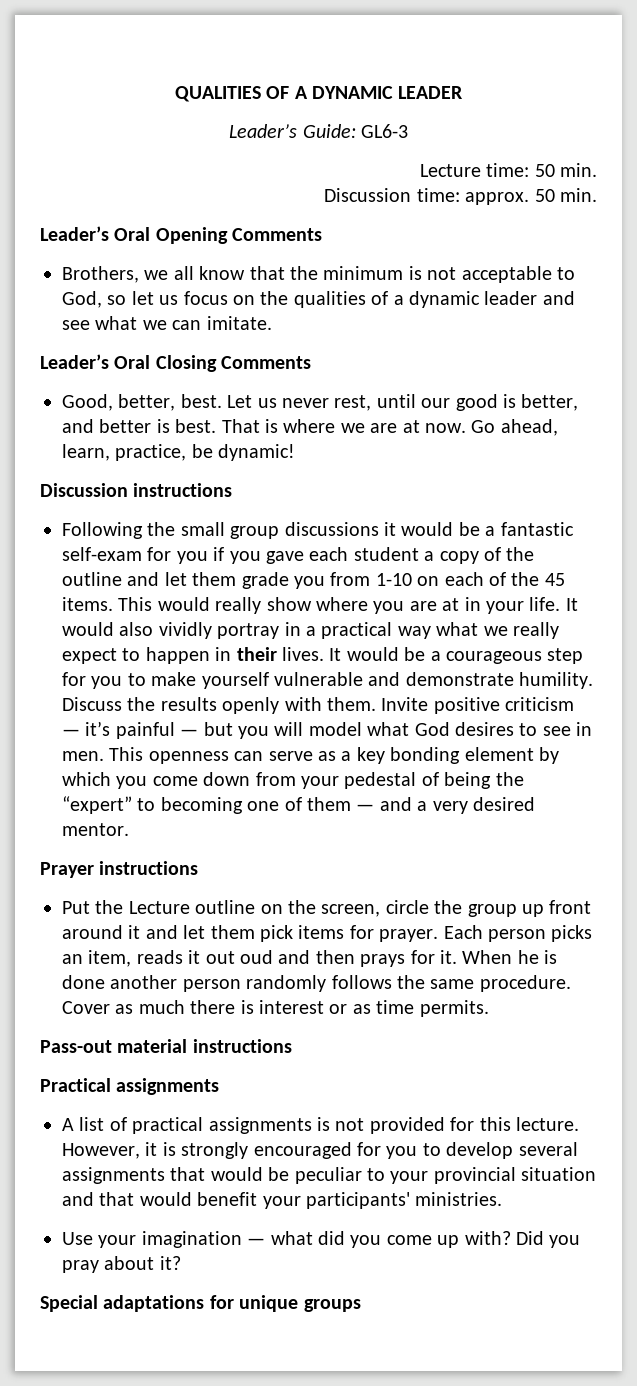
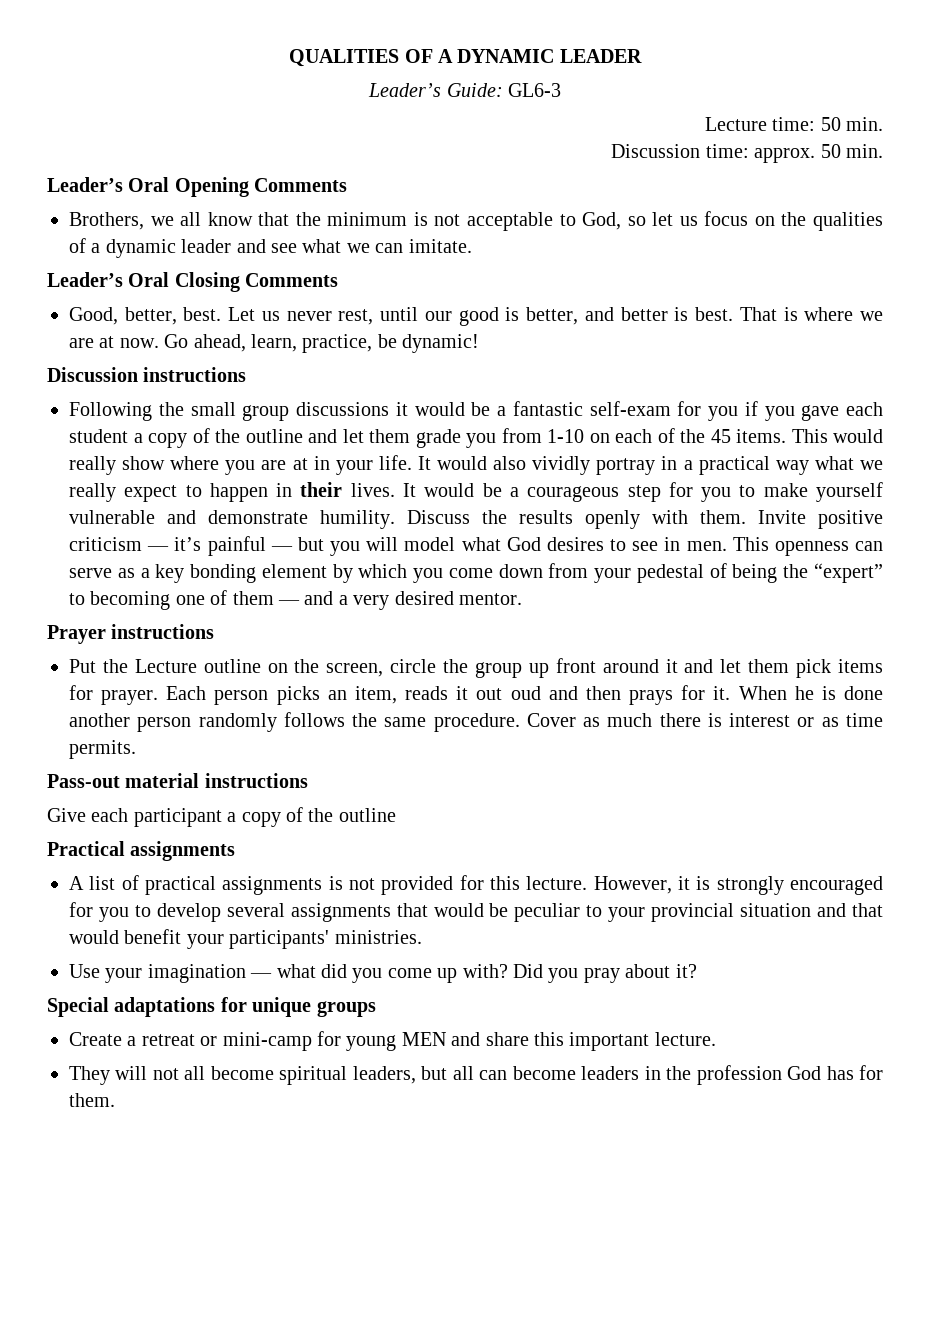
+ Give each participant a copy of the outline
+ Create a retreat or mini-camp for young MEN and share this important lecture.
+ They will not all become spiritual leaders, but all can become leaders in the profession God has for them.

